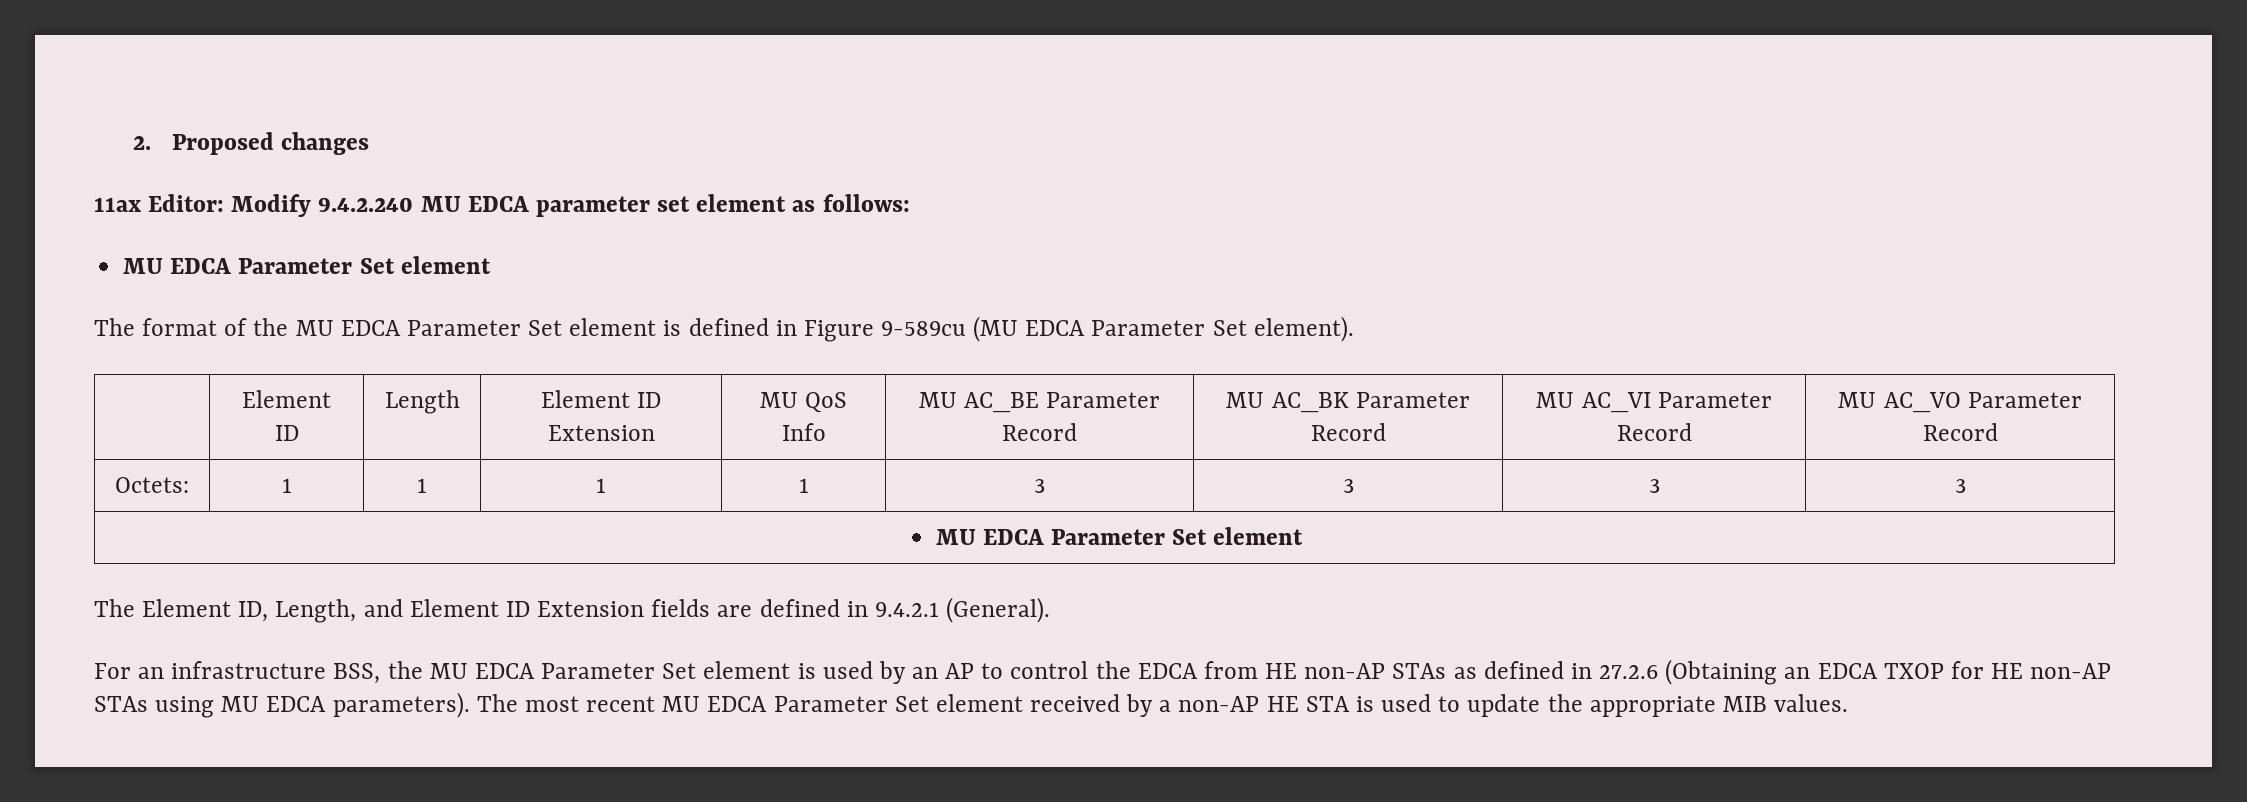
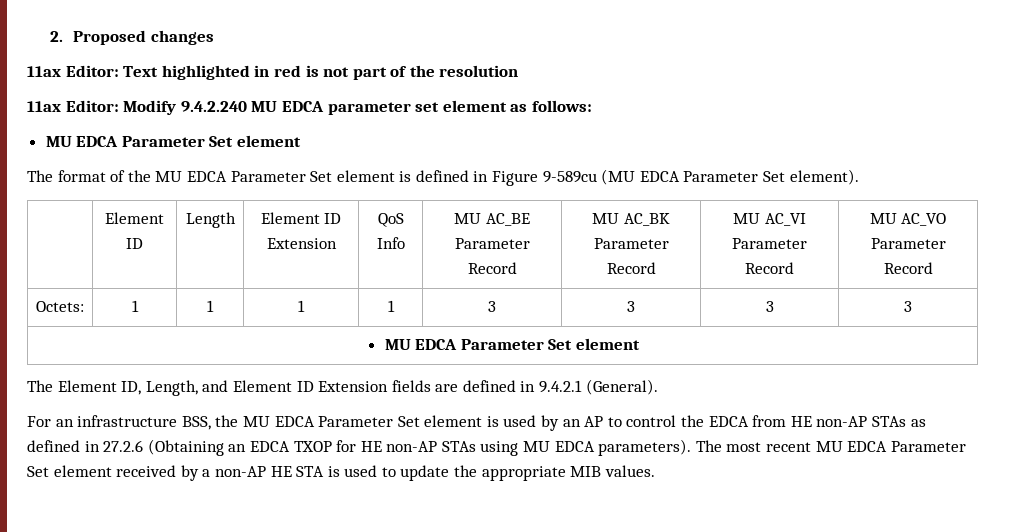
+ 11ax Editor: Text highlighted in red is not part of the resolution
- | Element ID | Length | Element ID Extension | MU QoS Info | MU AC_BE Parameter Record | MU AC_BK Parameter Record | MU AC_VI Parameter Record | MU AC_VO Parameter Record
+ | Element ID | Length | Element ID Extension | QoS Info | MU AC_BE Parameter Record | MU AC_BK Parameter Record | MU AC_VI Parameter Record | MU AC_VO Parameter Record

